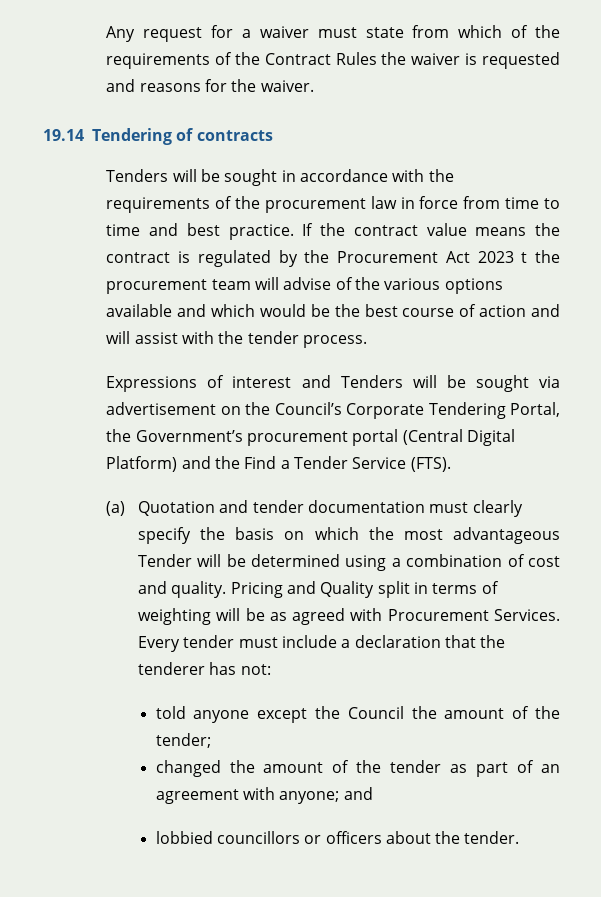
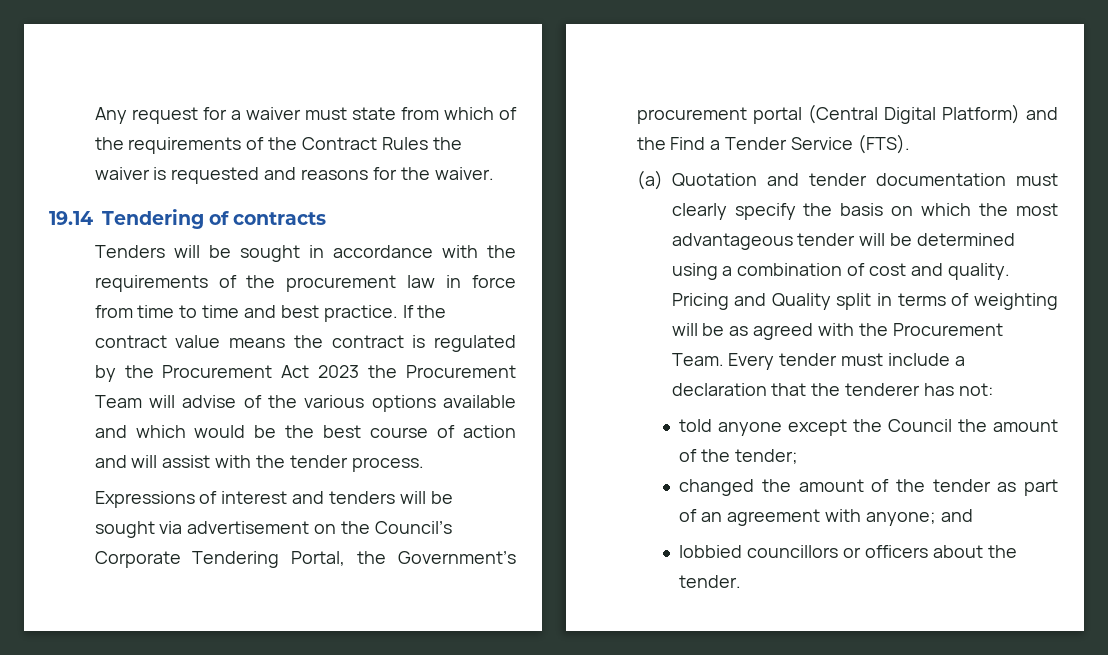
- If the contract value means the contract is regulated by the Procurement Act 2023 t the procurement team will advise of the various options available and which would be the best course of action and will assist with the tender process.
+ If the contract value means the contract is regulated by the Procurement Act 2023 the Procurement Team will advise of the various options available and which would be the best course of action and will assist with the tender process.
- Expressions of interest and Tenders will be sought via advertisement on the Council’s Corporate Tendering Portal, the Government’s procurement portal (Central Digital Platform) and the Find a Tender Service (FTS).
+ Expressions of interest and tenders will be sought via advertisement on the Council’s Corporate Tendering Portal, the Government’s procurement portal (Central Digital Platform) and the Find a Tender Service (FTS).
- (a) Quotation and tender documentation must clearly specify the basis on which the most advantageous Tender will be determined using a combination of cost and quality.
+ (a) Quotation and tender documentation must clearly specify the basis on which the most advantageous tender will be determined using a combination of cost and quality.
- Pricing and Quality split in terms of weighting will be as agreed with Procurement Services.
+ Pricing and Quality split in terms of weighting will be as agreed with the Procurement Team.

